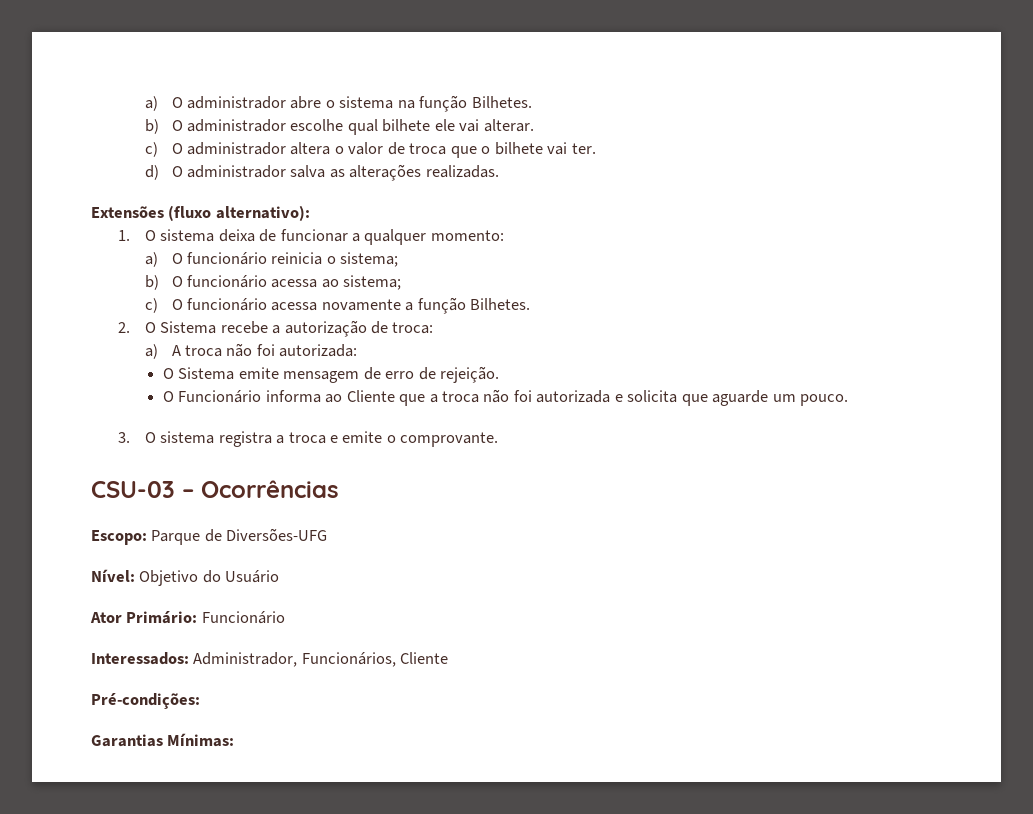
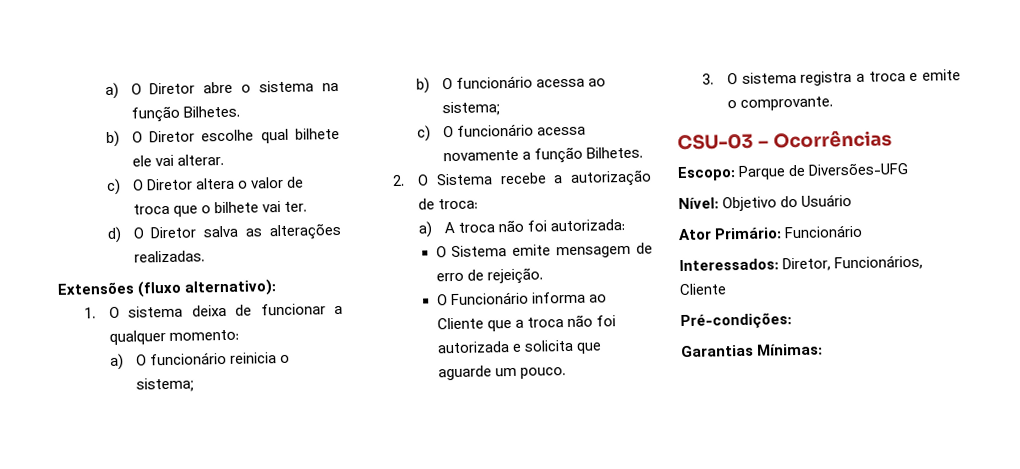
- a) O administrador abre o sistema na função Bilhetes.
+ a) O Diretor abre o sistema na função Bilhetes.
- b) O administrador escolhe qual bilhete ele vai alterar.
+ b) O Diretor escolhe qual bilhete ele vai alterar.
- c) O administrador altera o valor de troca que o bilhete vai ter.
+ c) O Diretor altera o valor de troca que o bilhete vai ter.
- d) O administrador salva as alterações realizadas.
+ d) O Diretor salva as alterações realizadas.
- Interessados: Administrador, Funcionários, Cliente
+ Interessados: Diretor, Funcionários, Cliente

